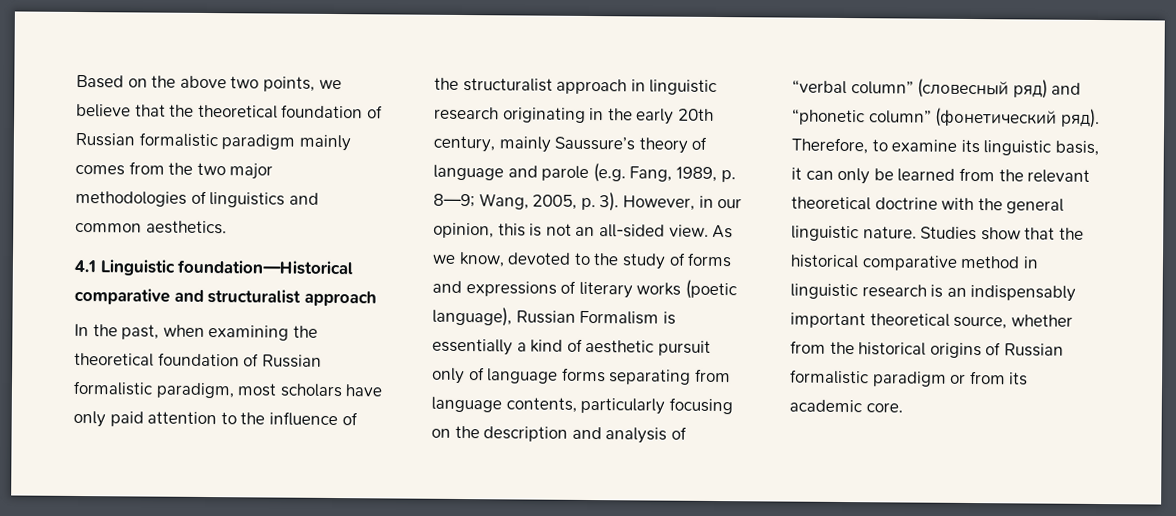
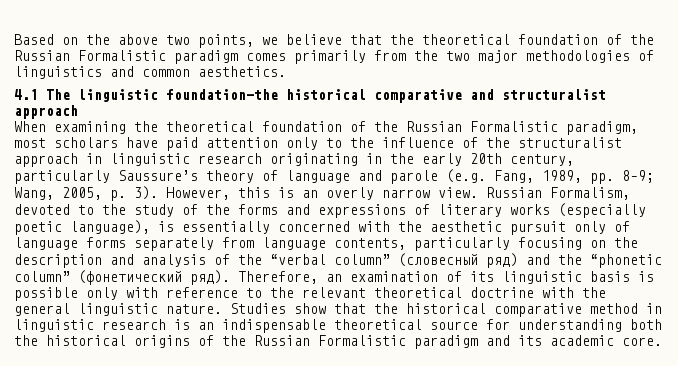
- Based on the above two points, we believe that the theoretical foundation of Russian formalistic paradigm mainly comes from the two major methodologies of linguistics and common aesthetics.
+ Based on the above two points, we believe that the theoretical foundation of the Russian Formalistic paradigm comes primarily from the two major methodologies of linguistics and common aesthetics.
- 4.1 Linguistic foundation—Historical comparative and structuralist approach
+ 4.1 The linguistic foundation—the historical comparative and structuralist approach
- In the past, when examining the theoretical foundation of Russian formalistic paradigm, most scholars have only paid attention to the influence of the structuralist approach in linguistic research originating in the early 20th century, mainly Saussure’s theory of language and parole (e.g. Fang, 1989, p. 8—9; Wang, 2005, p. 3).
+ When examining the theoretical foundation of the Russian Formalistic paradigm, most scholars have paid attention only to the influence of the structuralist approach in linguistic research originating in the early 20th century, particularly Saussure’s theory of language and parole (e.g. Fang, 1989, pp. 8–9; Wang, 2005, p. 3).
- However, in our opinion, this is not an all-sided view. As we know, devoted to the study of forms and expressions of literary works (poetic language), Russian Formalism is essentially a kind of aesthetic pursuit only of language forms separating from language contents, particularly focusing on the description and analysis of “verbal column” (cловесный ряд) and “phonetic column” (фонетический ряд).
+ However, this is an overly narrow view. Russian Formalism, devoted to the study of the forms and expressions of literary works (especially poetic language), is essentially concerned with the aesthetic pursuit only of language forms separately from language contents, particularly focusing on the description and analysis of the “verbal column” (cловесный ряд) and the “phonetic column” (фонетический ряд).
- Therefore, to examine its linguistic basis, it can only be learned from the relevant theoretical doctrine with the general linguistic nature.
+ Therefore, an examination of its linguistic basis is possible only with reference to the relevant theoretical doctrine with the general linguistic nature.
- Studies show that the historical comparative method in linguistic research is an indispensably important theoretical source, whether from the historical origins of Russian formalistic paradigm or from its academic core.
+ Studies show that the historical comparative method in linguistic research is an indispensable theoretical source for understanding both the historical origins of the Russian Formalistic paradigm and its academic core.

